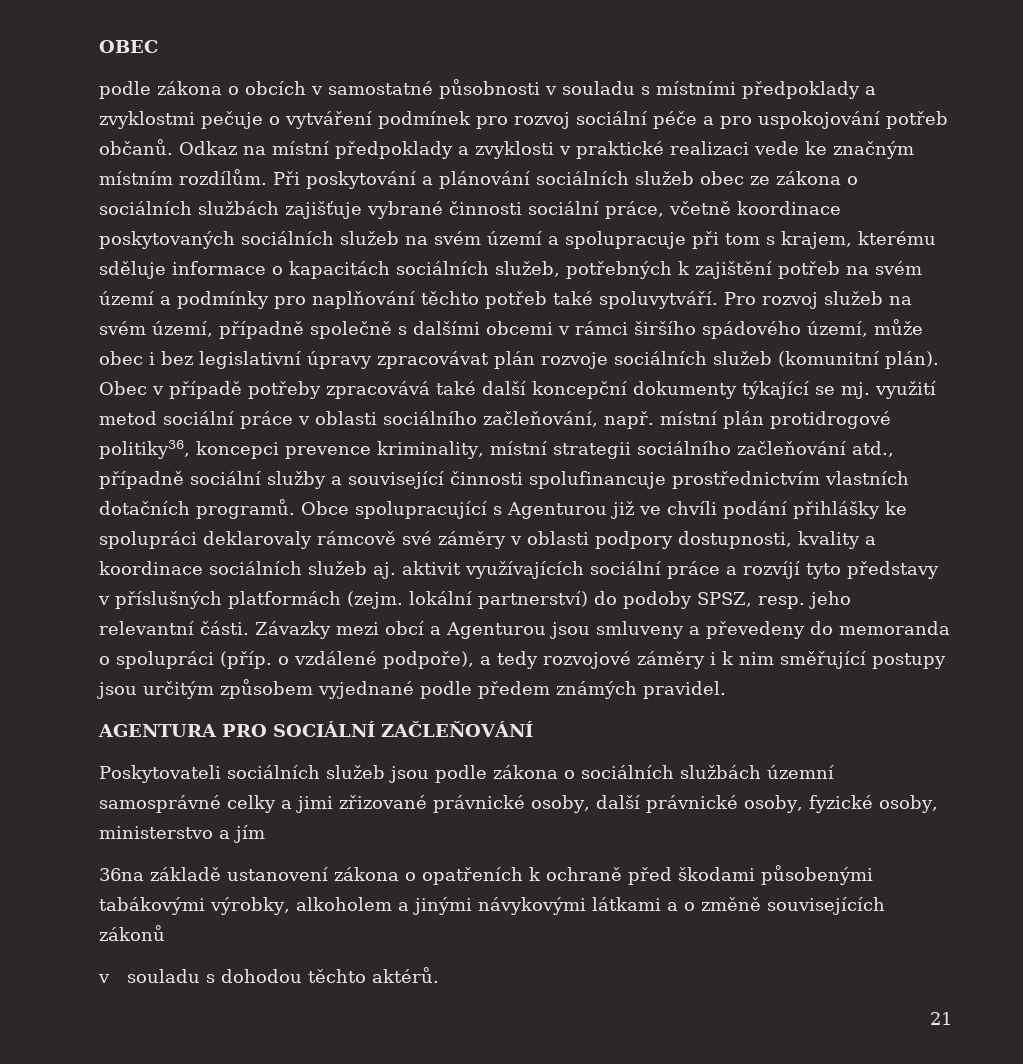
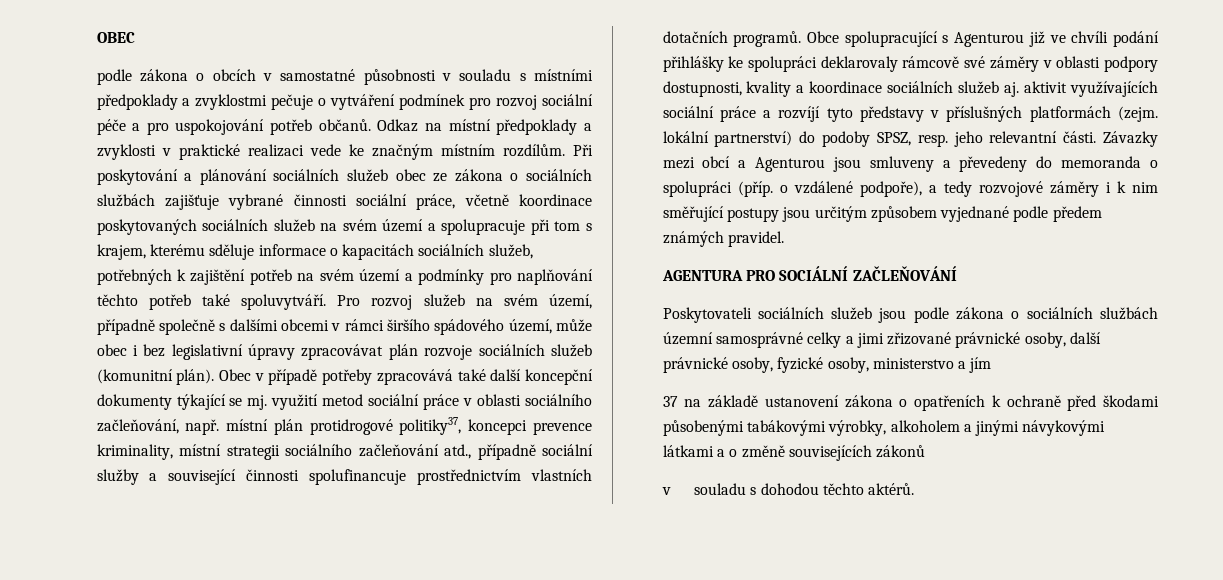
- Obec v případě potřeby zpracovává také další koncepční dokumenty týkající se mj. využití metod sociální práce v oblasti sociálního začleňování, např. místní plán protidrogové politiky36, koncepci prevence kriminality, místní strategii sociálního začleňování atd., případně sociální služby a související činnosti spolufinancuje prostřednictvím vlastních dotačních programů.
+ Obec v případě potřeby zpracovává také další koncepční dokumenty týkající se mj. využití metod sociální práce v oblasti sociálního začleňování, např. místní plán protidrogové politiky37, koncepci prevence kriminality, místní strategii sociálního začleňování atd., případně sociální služby a související činnosti spolufinancuje prostřednictvím vlastních dotačních programů.
- 36na základě ustanovení zákona o opatřeních k ochraně před škodami působenými tabákovými výrobky, alkoholem a jinými návykovými látkami a o změně souvisejících zákonů
+ 37 na základě ustanovení zákona o opatřeních k ochraně před škodami působenými tabákovými výrobky, alkoholem a jinými návykovými látkami a o změně souvisejících zákonů
- 21

